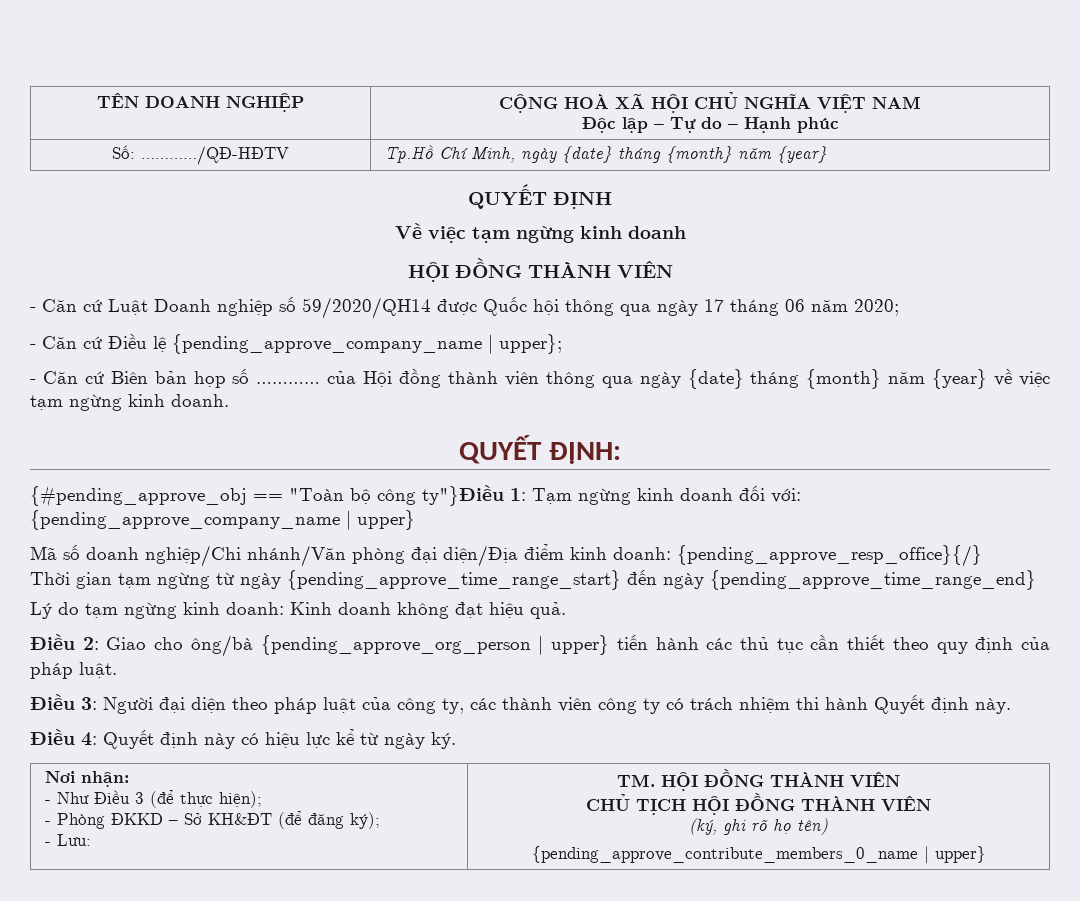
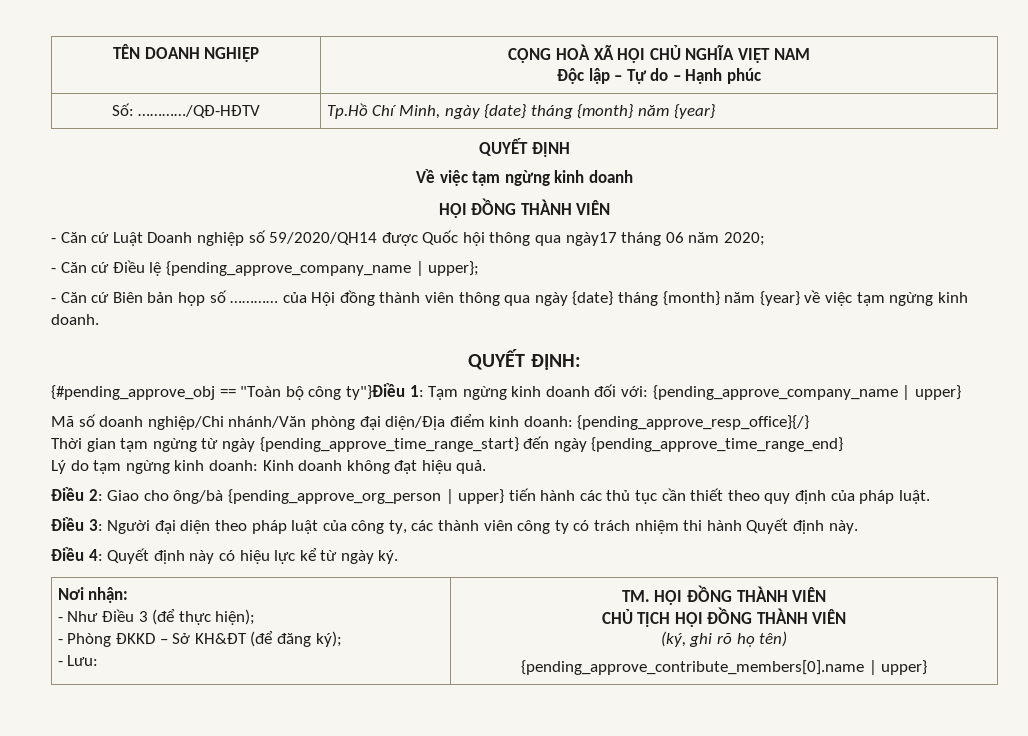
- - Căn cứ Luật Doanh nghiệp số 59/2020/QH14 được Quốc hội thông qua ngày 17 tháng 06 năm 2020;
+ - Căn cứ Luật Doanh nghiệp số 59/2020/QH14 được Quốc hội thông qua ngày17 tháng 06 năm 2020;
  Nơi nhận:
  - Như Điều 3 (để thực hiện);
  - Phòng ĐKKD – Sở KH&ĐT (để đăng ký);
  - Lưu: | TM. HỘI ĐỒNG THÀNH VIÊN
  CHỦ TỊCH HỘI ĐỒNG THÀNH VIÊN
  (ký, ghi rõ họ tên)
- {pending_approve_contribute_members_0_name | upper}
+ {pending_approve_contribute_members[0].name | upper}

